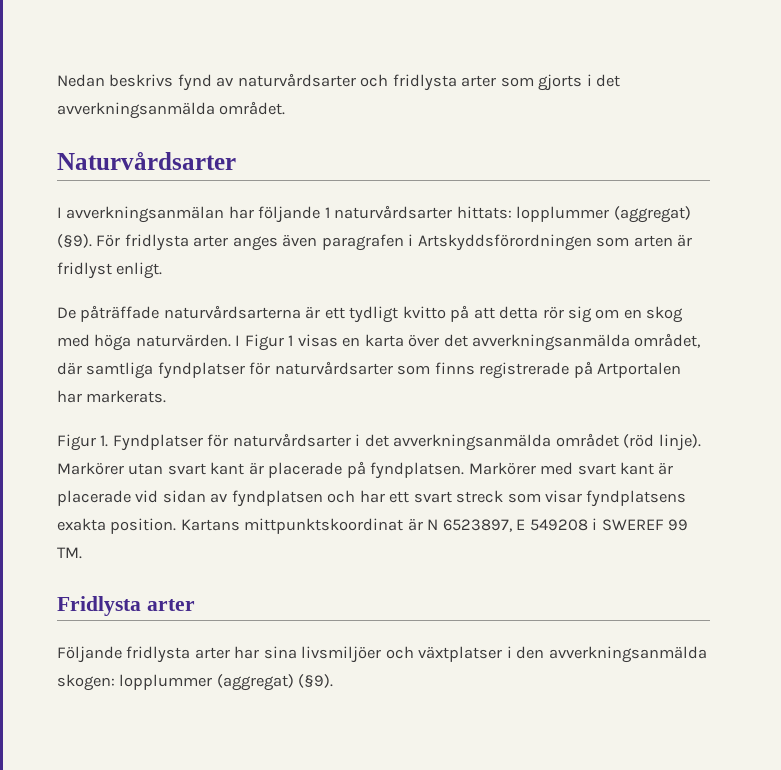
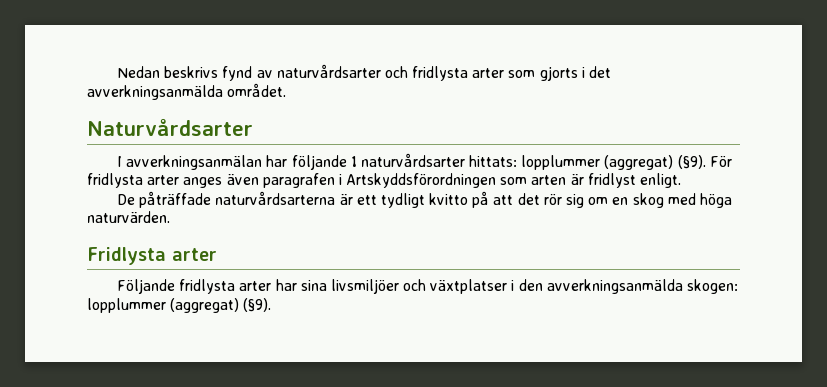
- De påträffade naturvårdsarterna är ett tydligt kvitto på att detta rör sig om en skog med höga naturvärden. I Figur 1 visas en karta över det avverkningsanmälda området, där samtliga fyndplatser för naturvårdsarter som finns registrerade på Artportalen har markerats.
- Figur 1. Fyndplatser för naturvårdsarter i det avverkningsanmälda området (röd linje). Markörer utan svart kant är placerade på fyndplatsen. Markörer med svart kant är placerade vid sidan av fyndplatsen och har ett svart streck som visar fyndplatsens exakta position. Kartans mittpunktskoordinat är N 6523897, E 549208 i SWEREF 99 TM.
+ De påträffade naturvårdsarterna är ett tydligt kvitto på att det rör sig om en skog med höga naturvärden.

